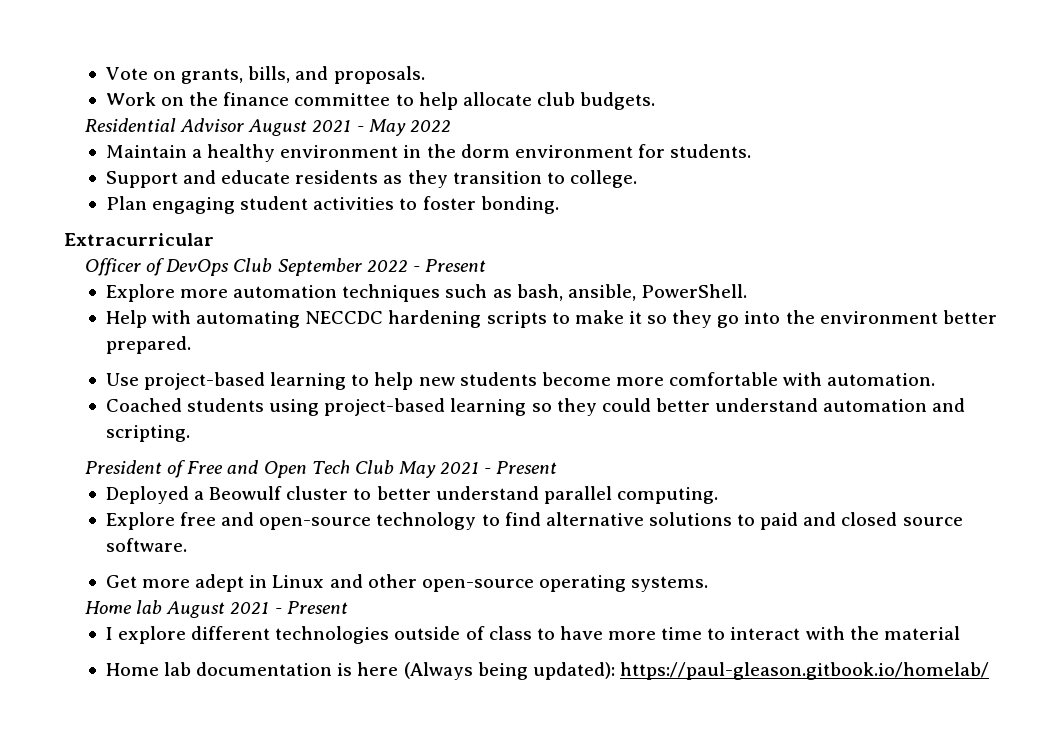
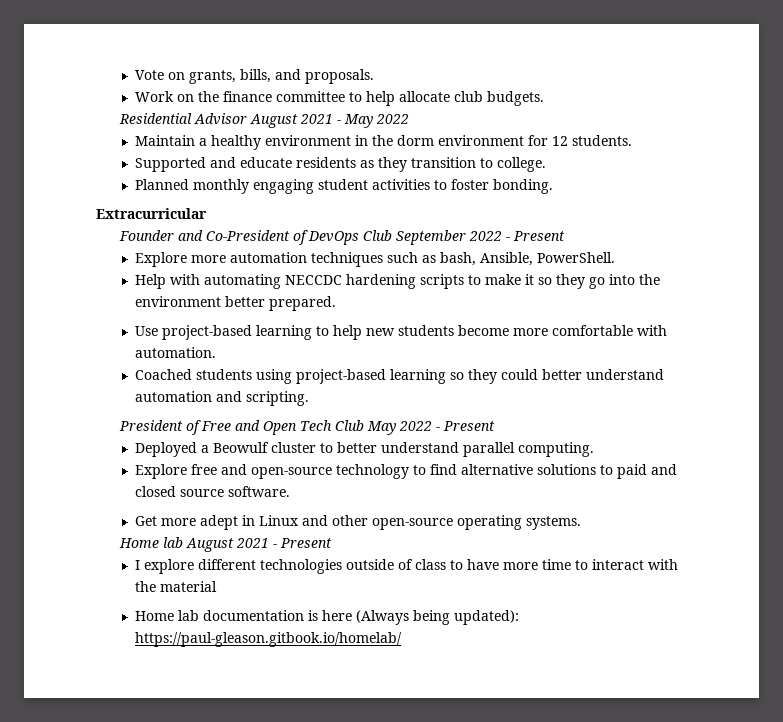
- Maintain a healthy environment in the dorm environment for students.
+ Maintain a healthy environment in the dorm environment for 12 students.
- Support and educate residents as they transition to college.
+ Supported and educate residents as they transition to college.
- Plan engaging student activities to foster bonding.
+ Planned monthly engaging student activities to foster bonding.
- Officer of DevOps Club September 2022 - Present
+ Founder and Co-President of DevOps Club September 2022 - Present
- Explore more automation techniques such as bash, ansible, PowerShell.
+ Explore more automation techniques such as bash, Ansible, PowerShell.
- President of Free and Open Tech Club May 2021 - Present
+ President of Free and Open Tech Club May 2022 - Present

